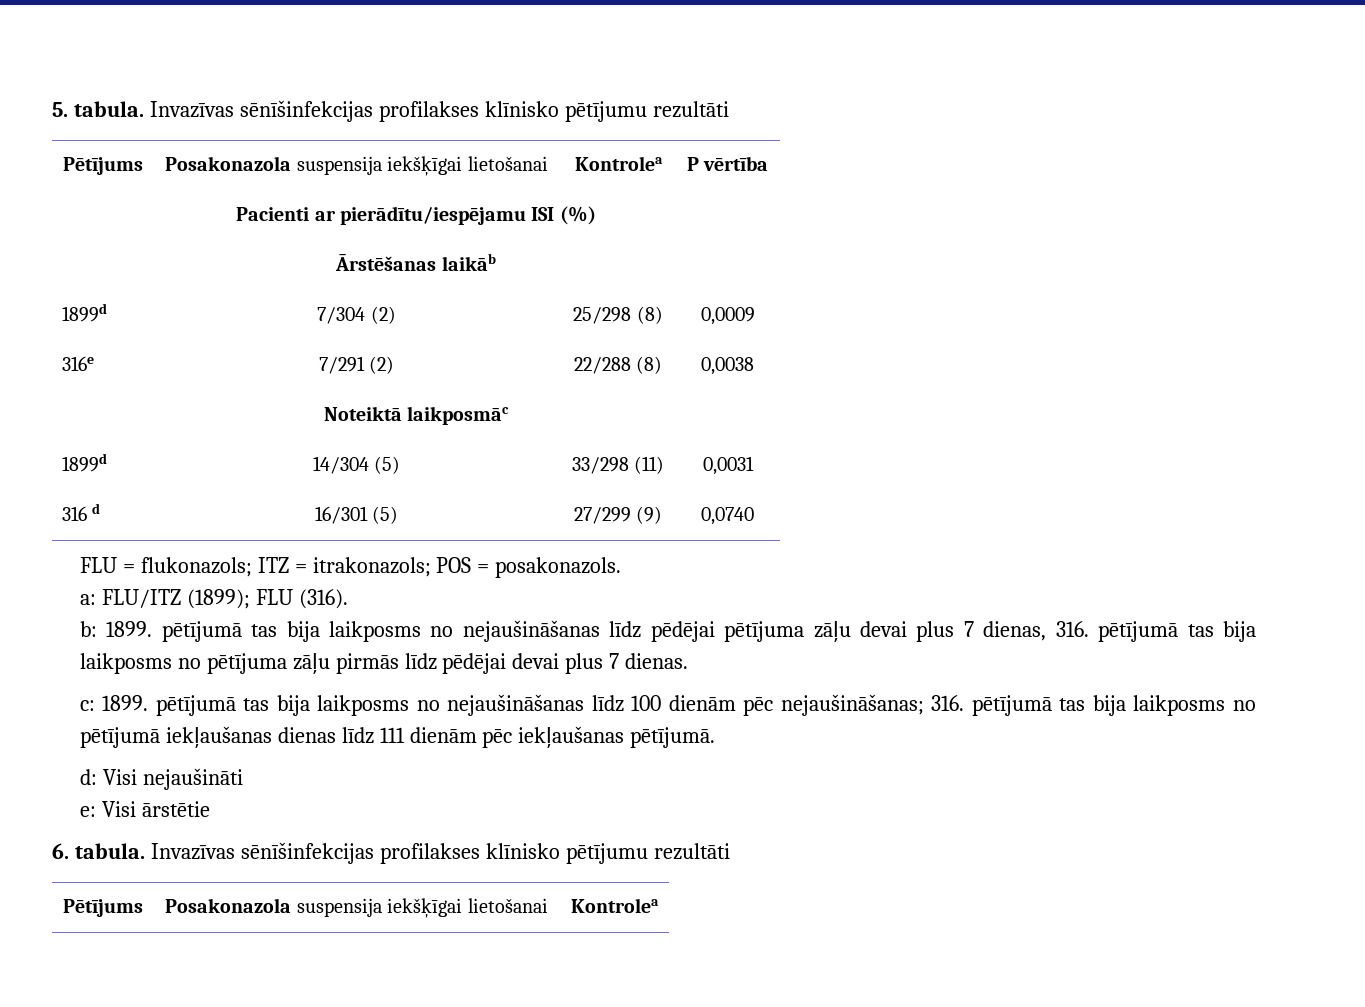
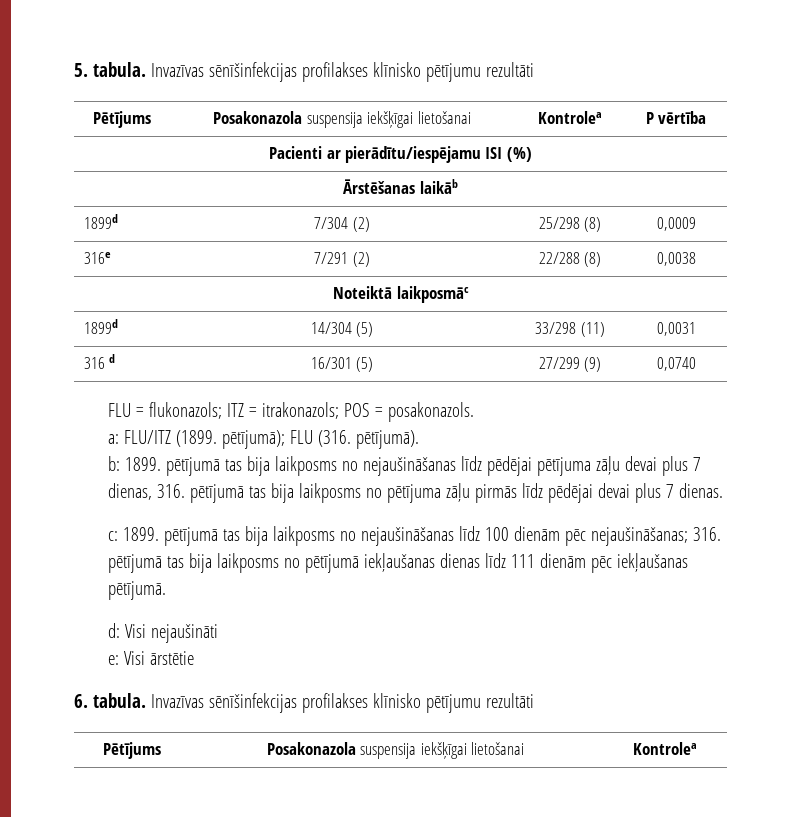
- a: FLU/ITZ (1899); FLU (316).
+ a: FLU/ITZ (1899. pētījumā); FLU (316. pētījumā).

